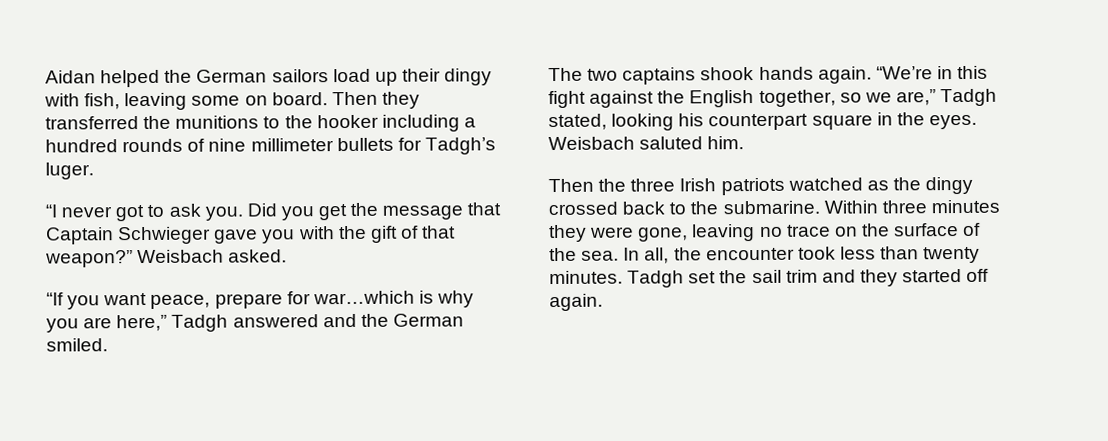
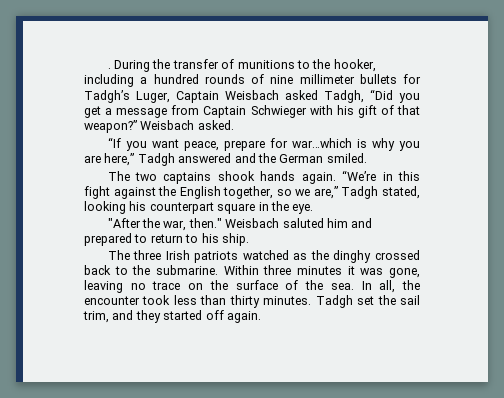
- Aidan helped the German sailors load up their dingy with fish, leaving some on board. Then they transferred the munitions to the hooker including a hundred rounds of nine millimeter bullets for Tadgh’s luger.
- “I never got to ask you. Did you get the message that Captain Schwieger gave you with the gift of that weapon?”
+ . During the transfer of munitions to the hooker, including a hundred rounds of nine millimeter bullets for Tadgh’s Luger, Captain Weisbach asked Tadgh, “Did you get a message from Captain Schwieger with his gift of that weapon?”
- “We’re in this fight against the English together, so we are,” Tadgh stated, looking his counterpart square in the eyes. Weisbach saluted him.
- Then the three Irish patriots watched as the dingy crossed back to the submarine.
+ “We’re in this fight against the English together, so we are,” Tadgh stated, looking his counterpart square in the eye.
+ "After the war, then." Weisbach saluted him and prepared to return to his ship.
+ The three Irish patriots watched as the dinghy crossed back to the submarine.
- Within three minutes they were gone, leaving no trace on the surface of the sea.
+ Within three minutes it was gone, leaving no trace on the surface of the sea.
- In all, the encounter took less than twenty minutes.
+ In all, the encounter took less than thirty minutes.
- Tadgh set the sail trim and they started off again.
+ Tadgh set the sail trim, and they started off again.

